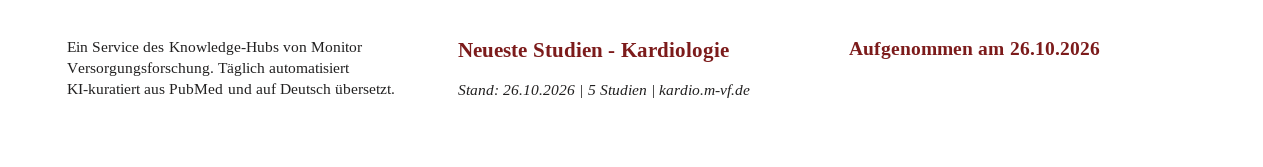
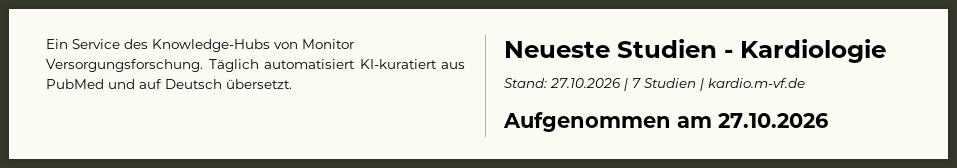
- Stand: 26.10.2026 | 5 Studien | kardio.m-vf.de
+ Stand: 27.10.2026 | 7 Studien | kardio.m-vf.de
- Aufgenommen am 26.10.2026
+ Aufgenommen am 27.10.2026

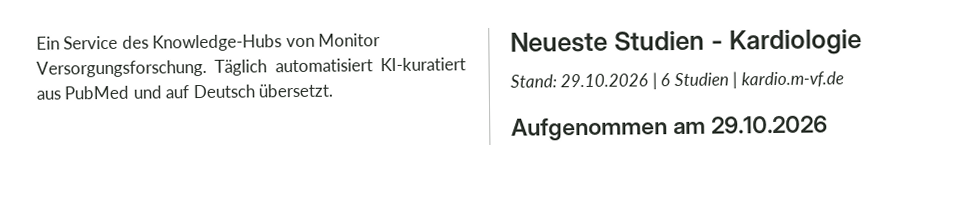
- Stand: 27.10.2026 | 7 Studien | kardio.m-vf.de
+ Stand: 29.10.2026 | 6 Studien | kardio.m-vf.de
- Aufgenommen am 27.10.2026
+ Aufgenommen am 29.10.2026

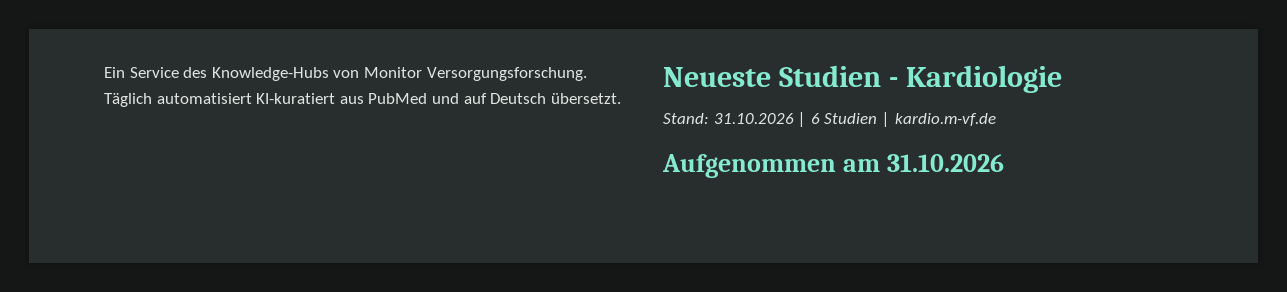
- Stand: 29.10.2026 | 6 Studien | kardio.m-vf.de
+ Stand: 31.10.2026 | 6 Studien | kardio.m-vf.de
- Aufgenommen am 29.10.2026
+ Aufgenommen am 31.10.2026

